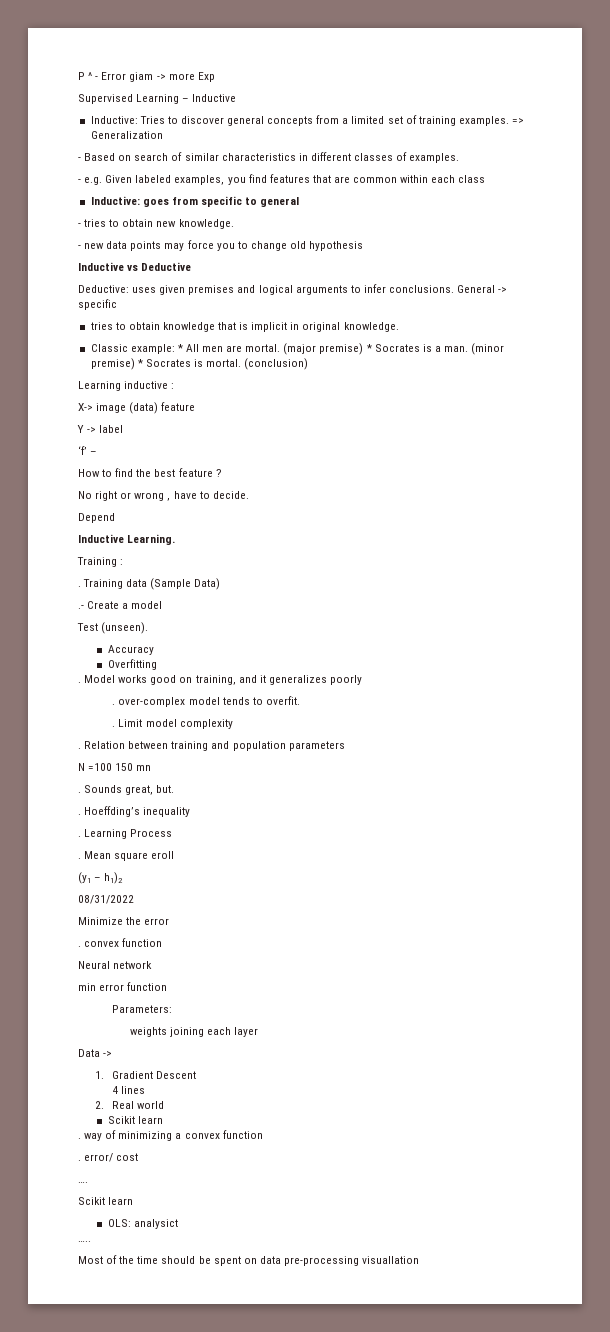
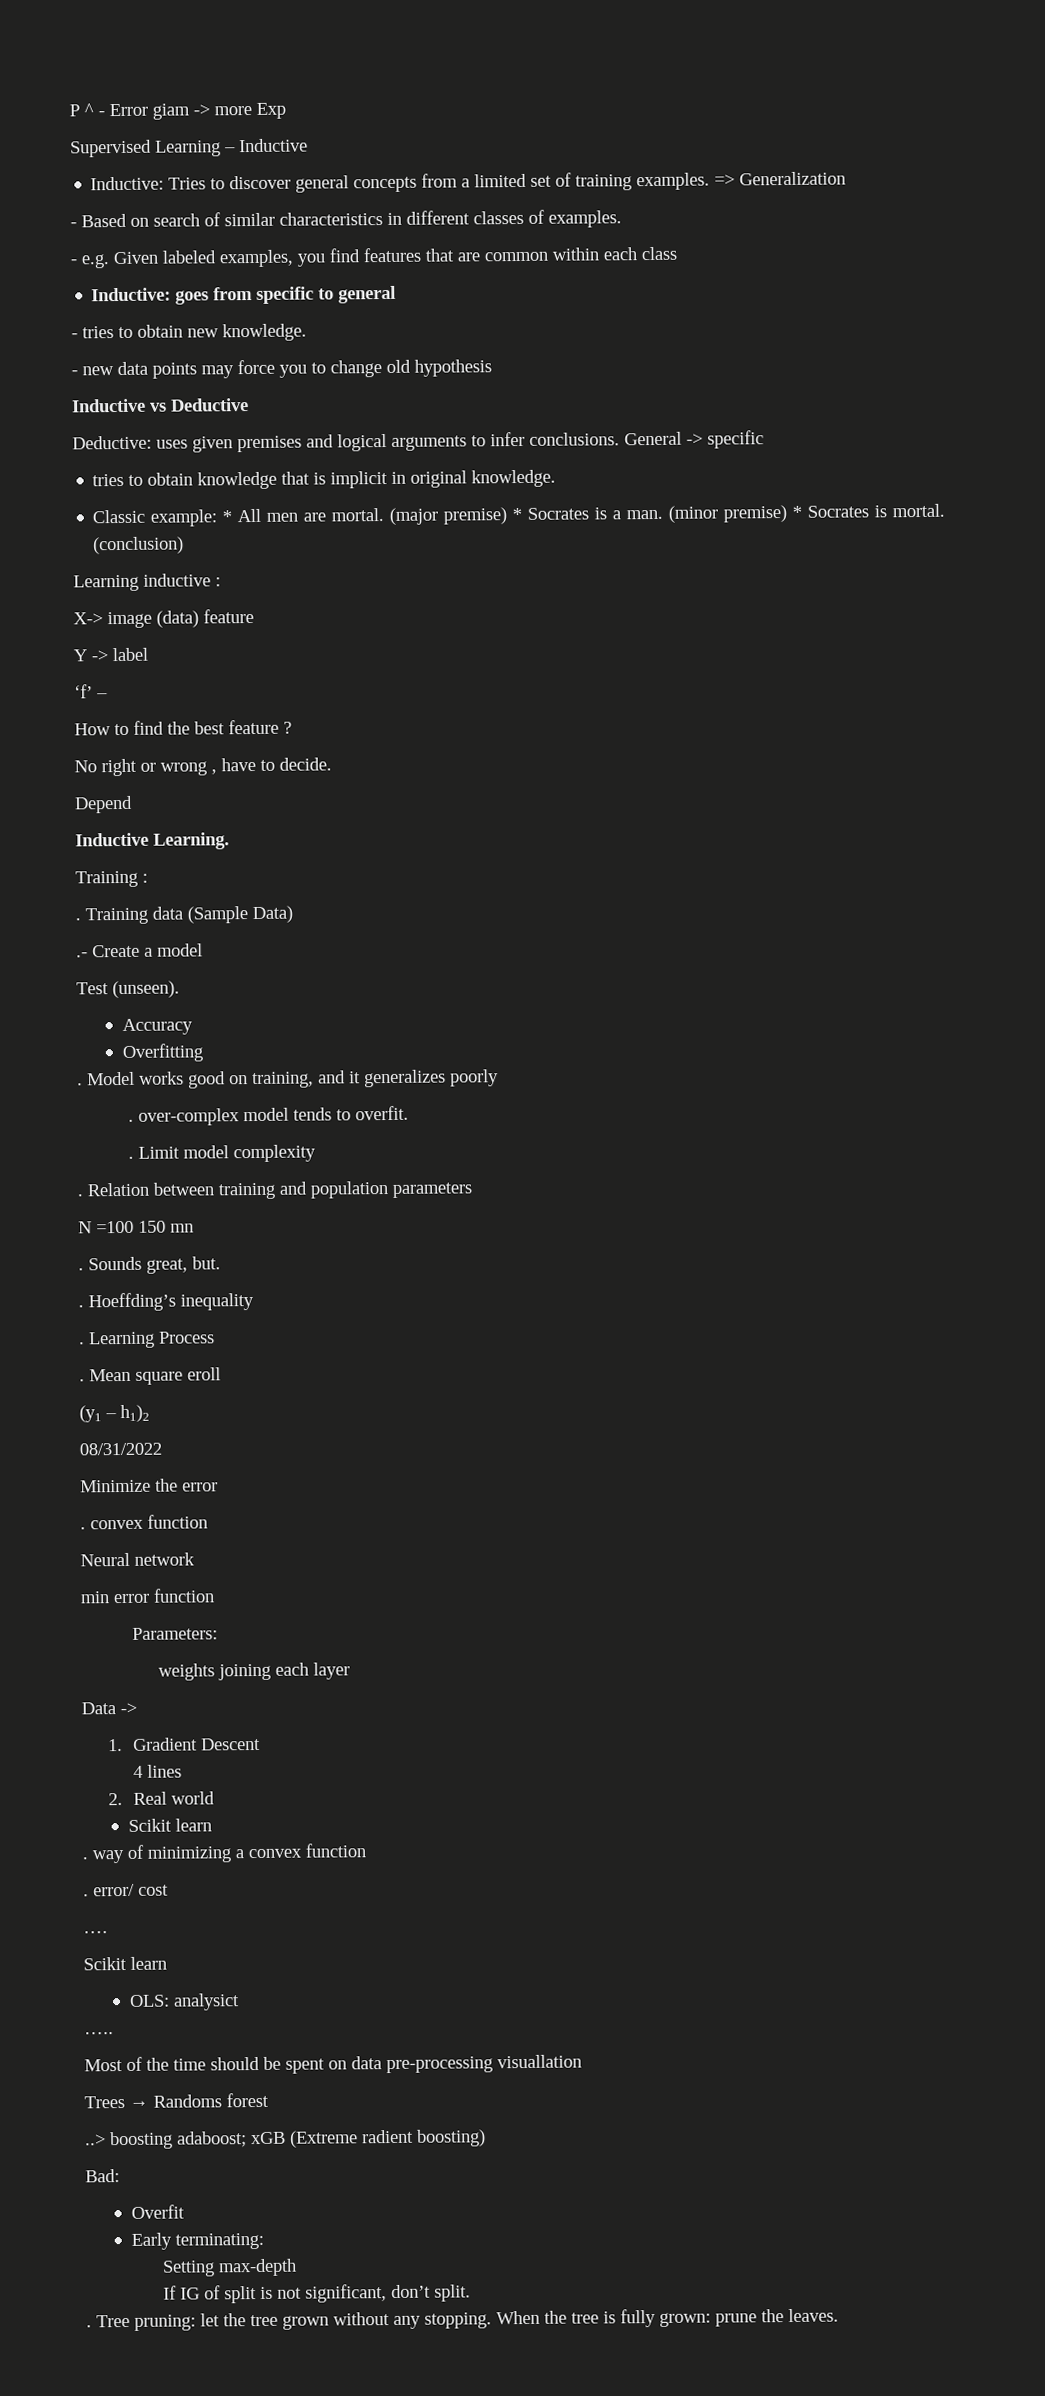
+ Trees → Randoms forest
+ ..> boosting adaboost; xGB (Extreme radient boosting)
+ Bad:
+ Overfit
+ Early terminating:
+ Setting max-depth
+ If IG of split is not significant, don’t split.
+ . Tree pruning: let the tree grown without any stopping. When the tree is fully grown: prune the leaves.

